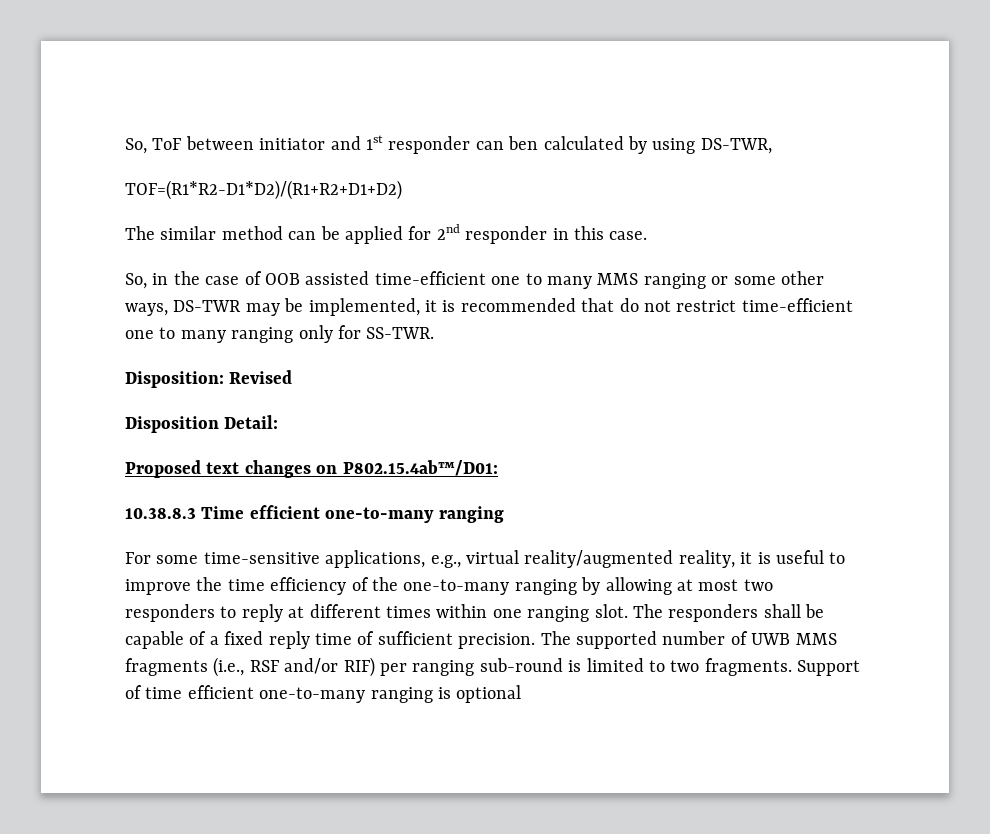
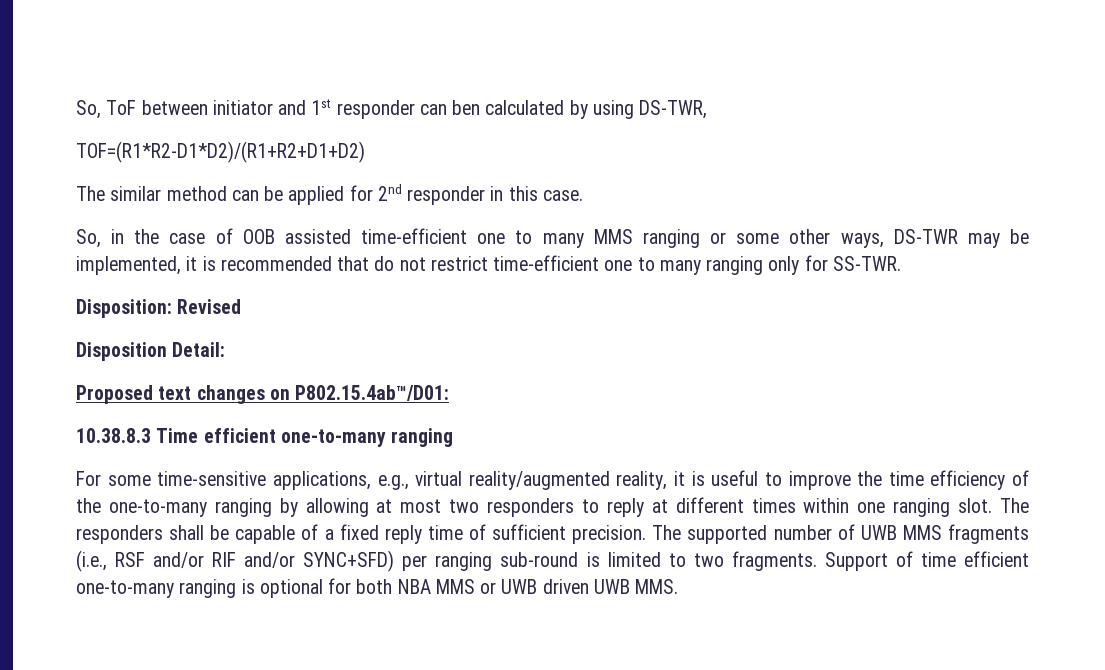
- The supported number of UWB MMS fragments (i.e., RSF and/or RIF) per ranging sub-round is limited to two fragments.
+ The supported number of UWB MMS fragments (i.e., RSF and/or RIF and/or SYNC+SFD) per ranging sub-round is limited to two fragments.
- Support of time efficient one-to-many ranging is optional
+ Support of time efficient one-to-many ranging is optional for both NBA MMS or UWB driven UWB MMS.

